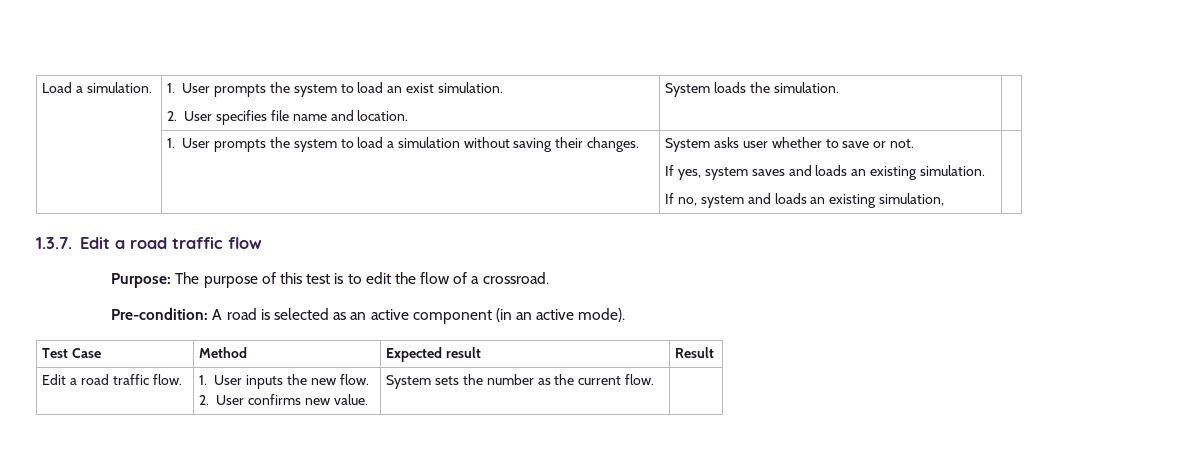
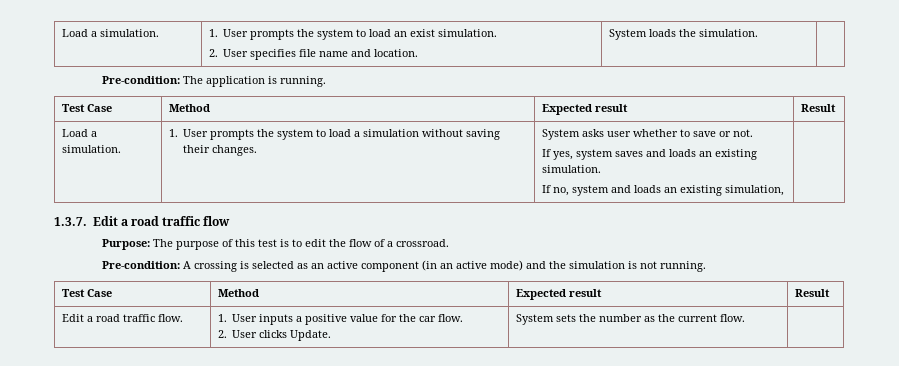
+ Pre-condition: The application is running.
+ Test Case | Method | Expected result | Result
+ Load a simulation.
- Pre-condition: A road is selected as an active component (in an active mode).
+ Pre-condition: A crossing is selected as an active component (in an active mode) and the simulation is not running.
- Edit a road traffic flow. | 1. User inputs the new flow.
- 2. User confirms new value. | System sets the number as the current flow. |
+ Edit a road traffic flow. | 1. User inputs a positive value for the car flow.
+ 2. User clicks Update. | System sets the number as the current flow. |

